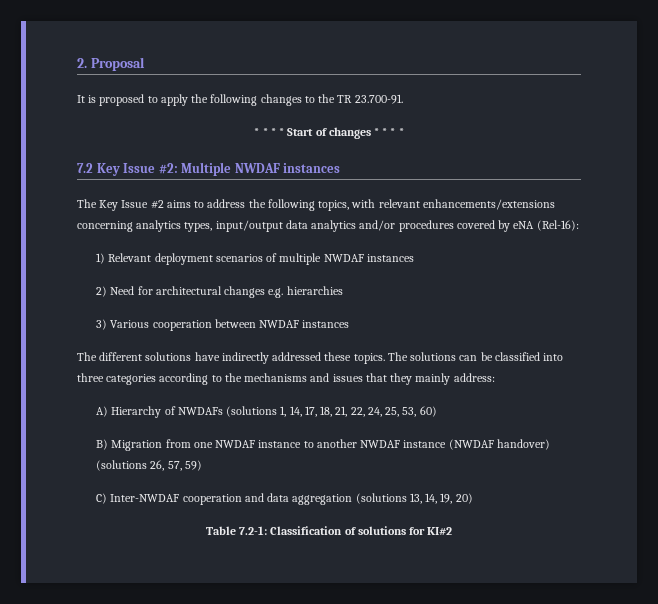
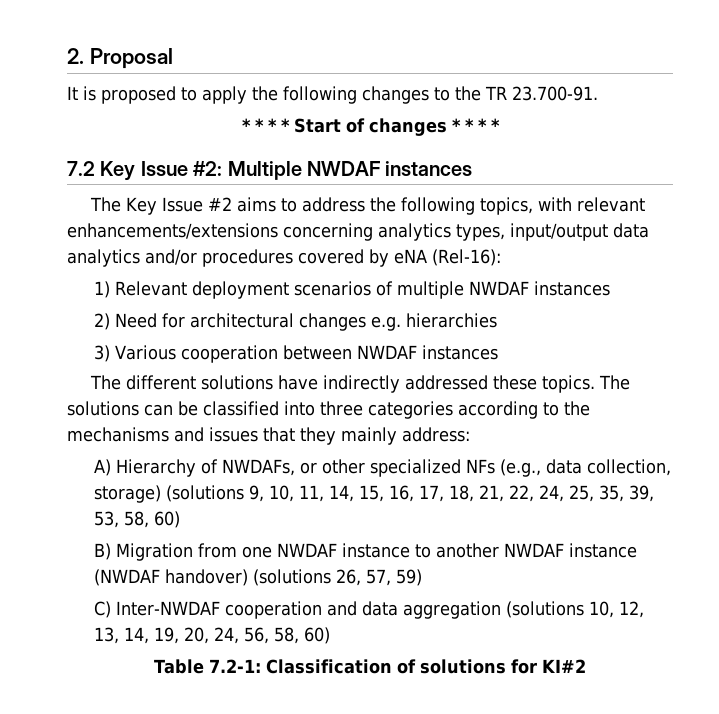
- A) Hierarchy of NWDAFs (solutions 1, 14, 17, 18, 21, 22, 24, 25, 53, 60)
+ A) Hierarchy of NWDAFs, or other specialized NFs (e.g., data collection, storage) (solutions 9, 10, 11, 14, 15, 16, 17, 18, 21, 22, 24, 25, 35, 39, 53, 58, 60)
- C) Inter-NWDAF cooperation and data aggregation (solutions 13, 14, 19, 20)
+ C) Inter-NWDAF cooperation and data aggregation (solutions 10, 12, 13, 14, 19, 20, 24, 56, 58, 60)

